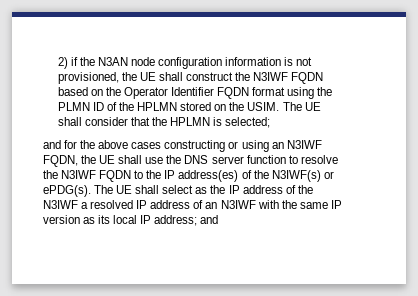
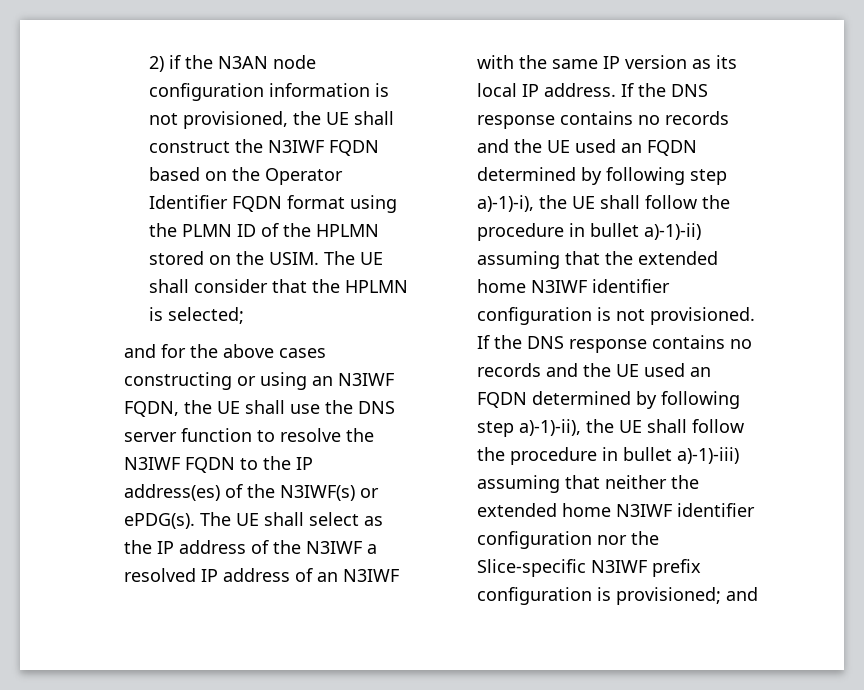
- The UE shall select as the IP address of the N3IWF a resolved IP address of an N3IWF with the same IP version as its local IP address; and
+ The UE shall select as the IP address of the N3IWF a resolved IP address of an N3IWF with the same IP version as its local IP address. If the DNS response contains no records and the UE used an FQDN determined by following step a)-1)-i), the UE shall follow the procedure in bullet a)-1)-ii) assuming that the extended home N3IWF identifier configuration is not provisioned. If the DNS response contains no records and the UE used an FQDN determined by following step a)-1)-ii), the UE shall follow the procedure in bullet a)-1)-iii) assuming that neither the extended home N3IWF identifier configuration nor the Slice-specific N3IWF prefix configuration is provisioned; and

